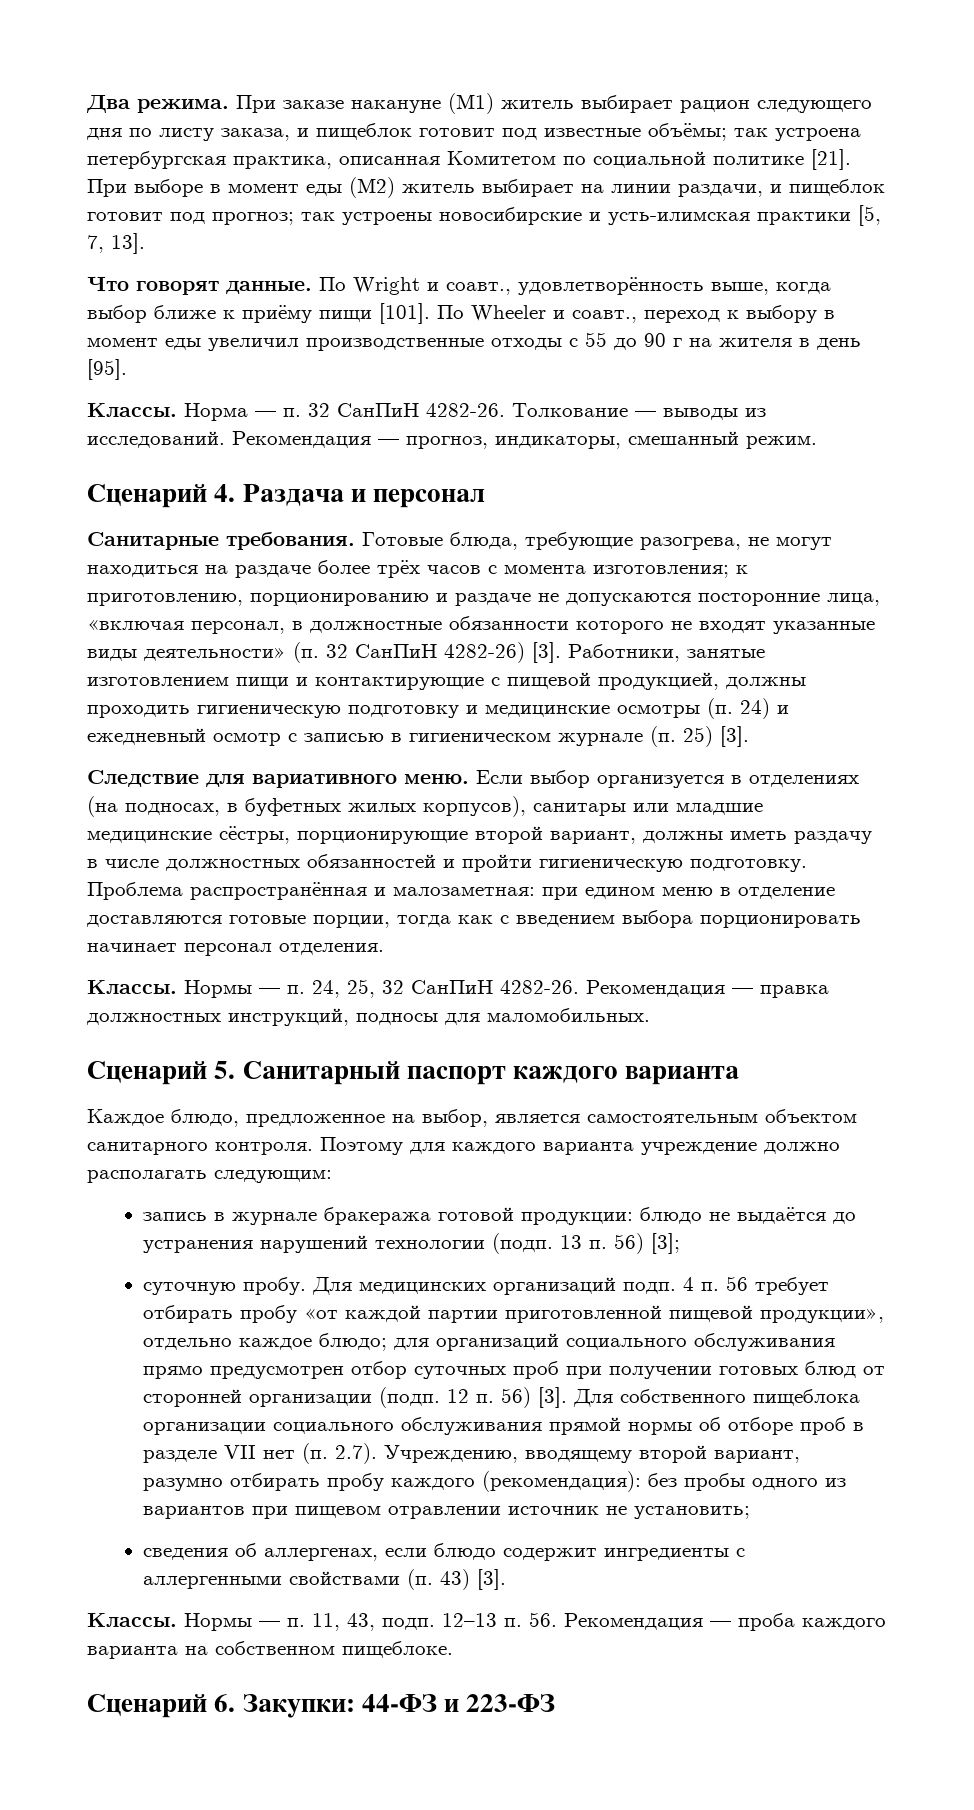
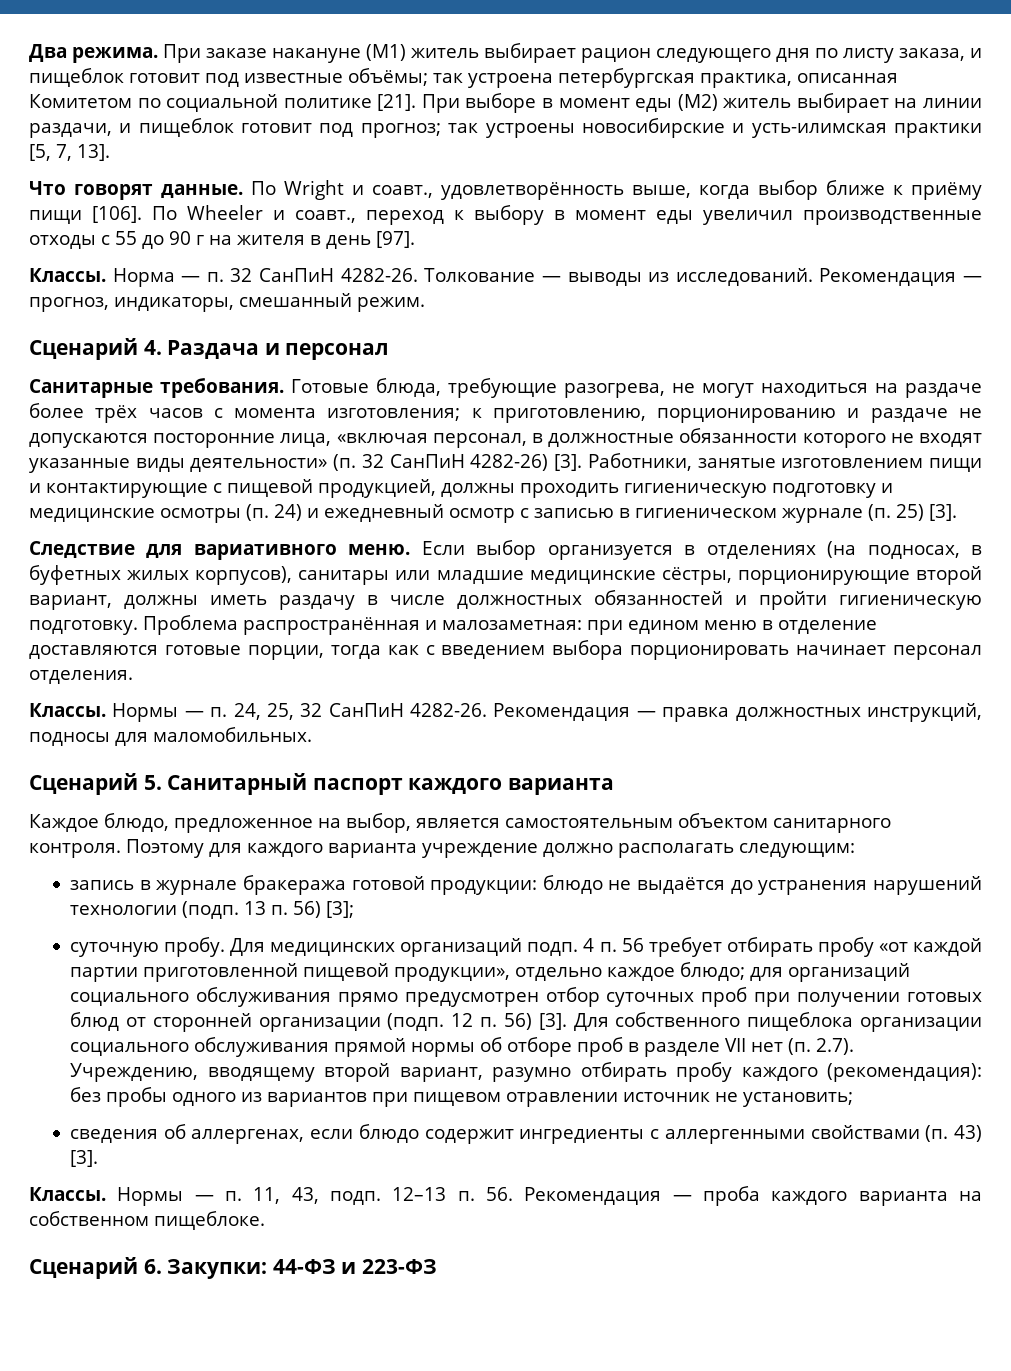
- По Wright и соавт., удовлетворённость выше, когда выбор ближе к приёму пищи [101].
+ По Wright и соавт., удовлетворённость выше, когда выбор ближе к приёму пищи [106].
- По Wheeler и соавт., переход к выбору в момент еды увеличил производственные отходы с 55 до 90 г на жителя в день [95].
+ По Wheeler и соавт., переход к выбору в момент еды увеличил производственные отходы с 55 до 90 г на жителя в день [97].

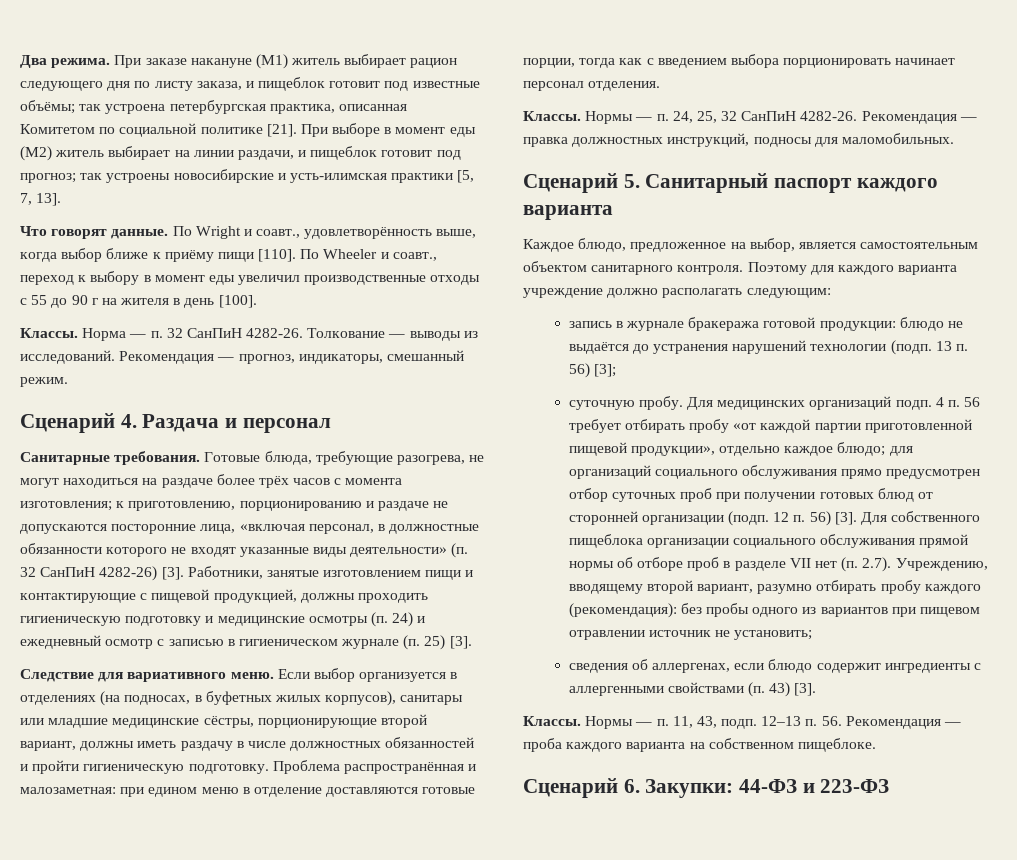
- По Wright и соавт., удовлетворённость выше, когда выбор ближе к приёму пищи [106].
+ По Wright и соавт., удовлетворённость выше, когда выбор ближе к приёму пищи [110].
- По Wheeler и соавт., переход к выбору в момент еды увеличил производственные отходы с 55 до 90 г на жителя в день [97].
+ По Wheeler и соавт., переход к выбору в момент еды увеличил производственные отходы с 55 до 90 г на жителя в день [100].

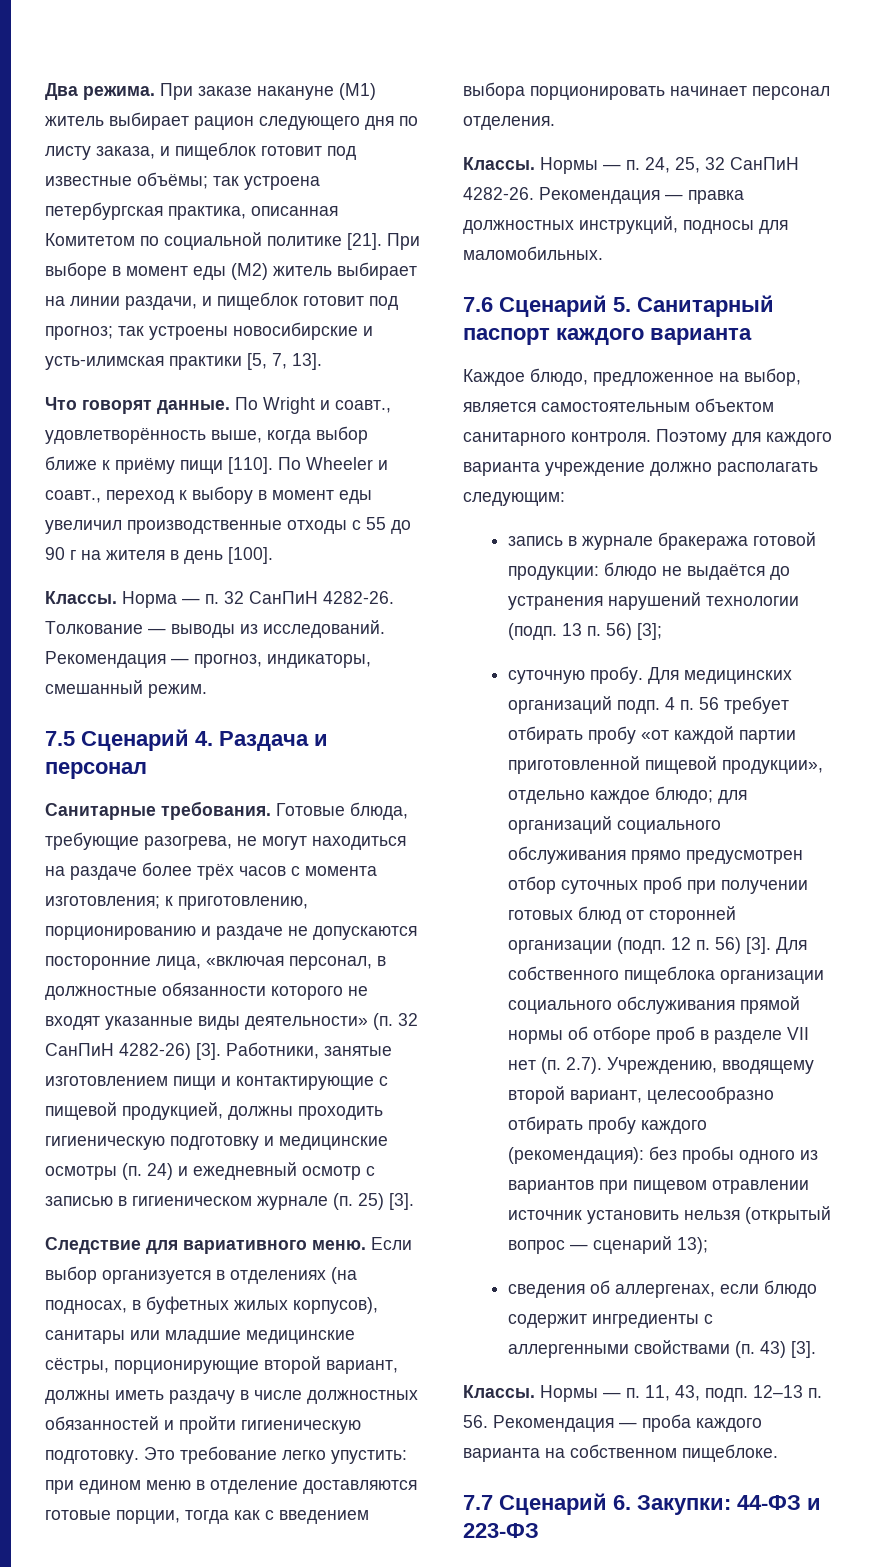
- Сценарий 4. Раздача и персонал
+ 7.5 Сценарий 4. Раздача и персонал
- Проблема распространённая и малозаметная: при едином меню в отделение доставляются готовые порции, тогда как с введением выбора порционировать начинает персонал отделения.
+ Это требование легко упустить: при едином меню в отделение доставляются готовые порции, тогда как с введением выбора порционировать начинает персонал отделения.
- Сценарий 5. Санитарный паспорт каждого варианта
+ 7.6 Сценарий 5. Санитарный паспорт каждого варианта
- Для собственного пищеблока организации социального обслуживания прямой нормы об отборе проб в разделе VII нет (п. 2.7). Учреждению, вводящему второй вариант, разумно отбирать пробу каждого (рекомендация): без пробы одного из вариантов при пищевом отравлении источник не установить;
+ Для собственного пищеблока организации социального обслуживания прямой нормы об отборе проб в разделе VII нет (п. 2.7). Учреждению, вводящему второй вариант, целесообразно отбирать пробу каждого (рекомендация): без пробы одного из вариантов при пищевом отравлении источник установить нельзя (открытый вопрос — сценарий 13);
- Сценарий 6. Закупки: 44-ФЗ и 223-ФЗ
+ 7.7 Сценарий 6. Закупки: 44-ФЗ и 223-ФЗ

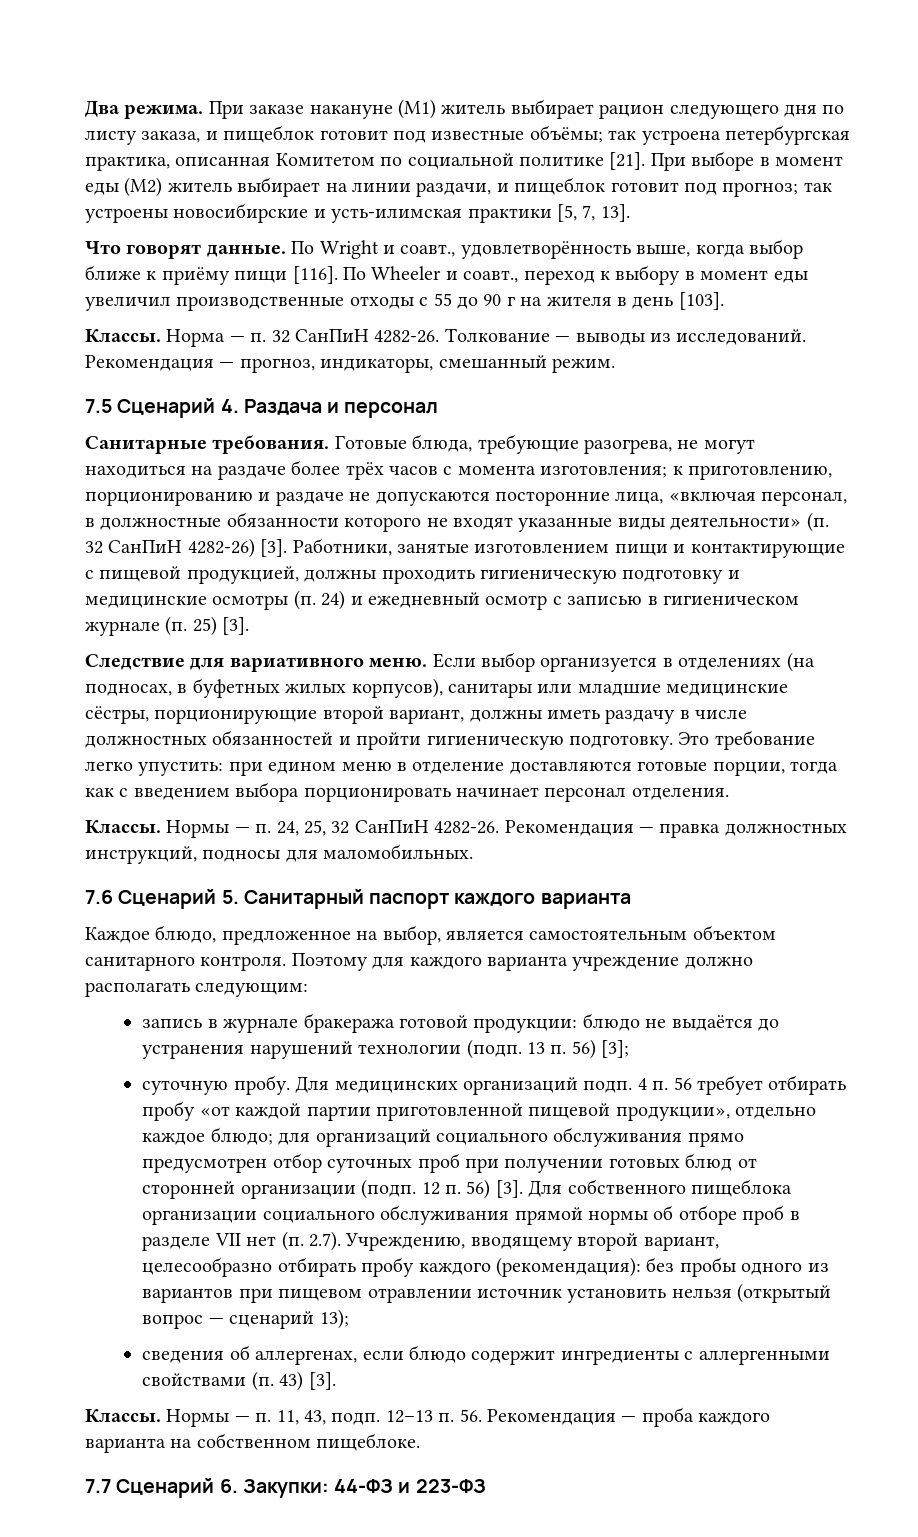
- По Wright и соавт., удовлетворённость выше, когда выбор ближе к приёму пищи [110].
+ По Wright и соавт., удовлетворённость выше, когда выбор ближе к приёму пищи [116].
- По Wheeler и соавт., переход к выбору в момент еды увеличил производственные отходы с 55 до 90 г на жителя в день [100].
+ По Wheeler и соавт., переход к выбору в момент еды увеличил производственные отходы с 55 до 90 г на жителя в день [103].

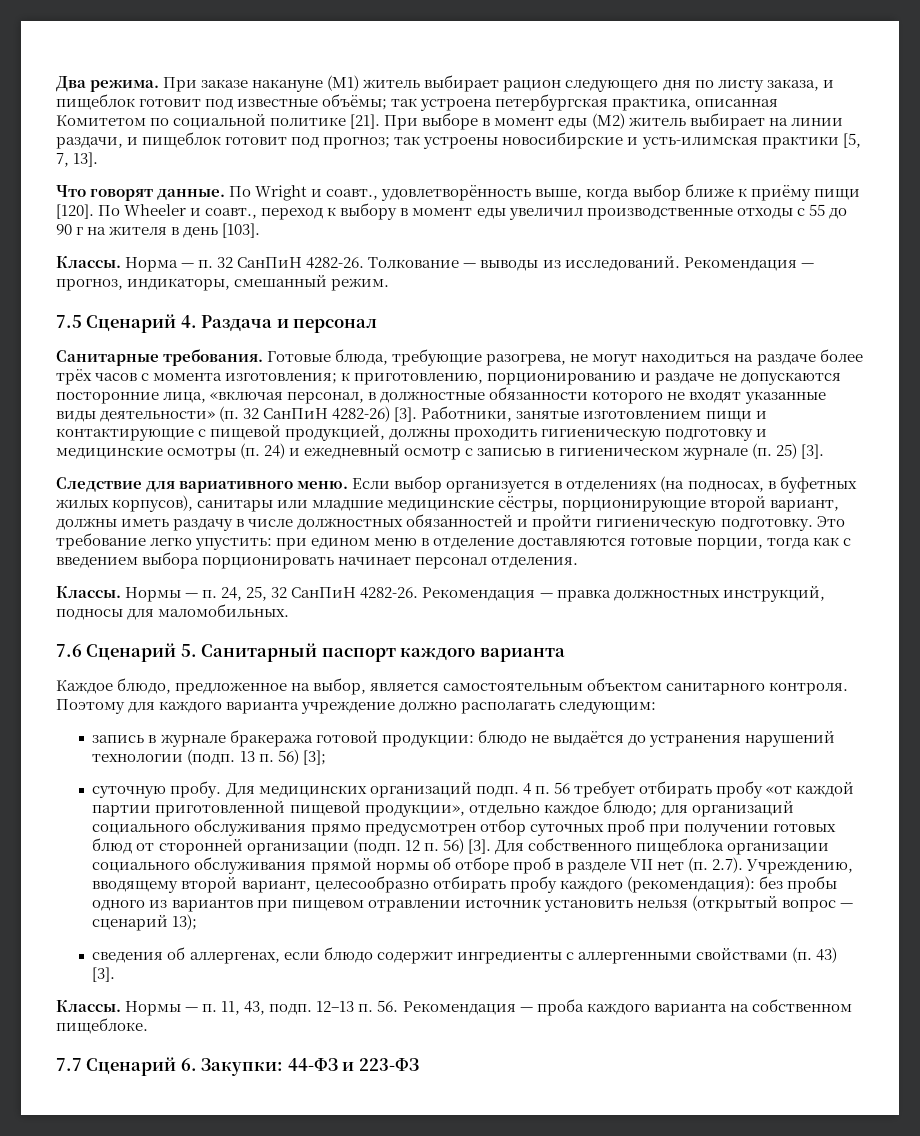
- По Wright и соавт., удовлетворённость выше, когда выбор ближе к приёму пищи [116].
+ По Wright и соавт., удовлетворённость выше, когда выбор ближе к приёму пищи [120].

